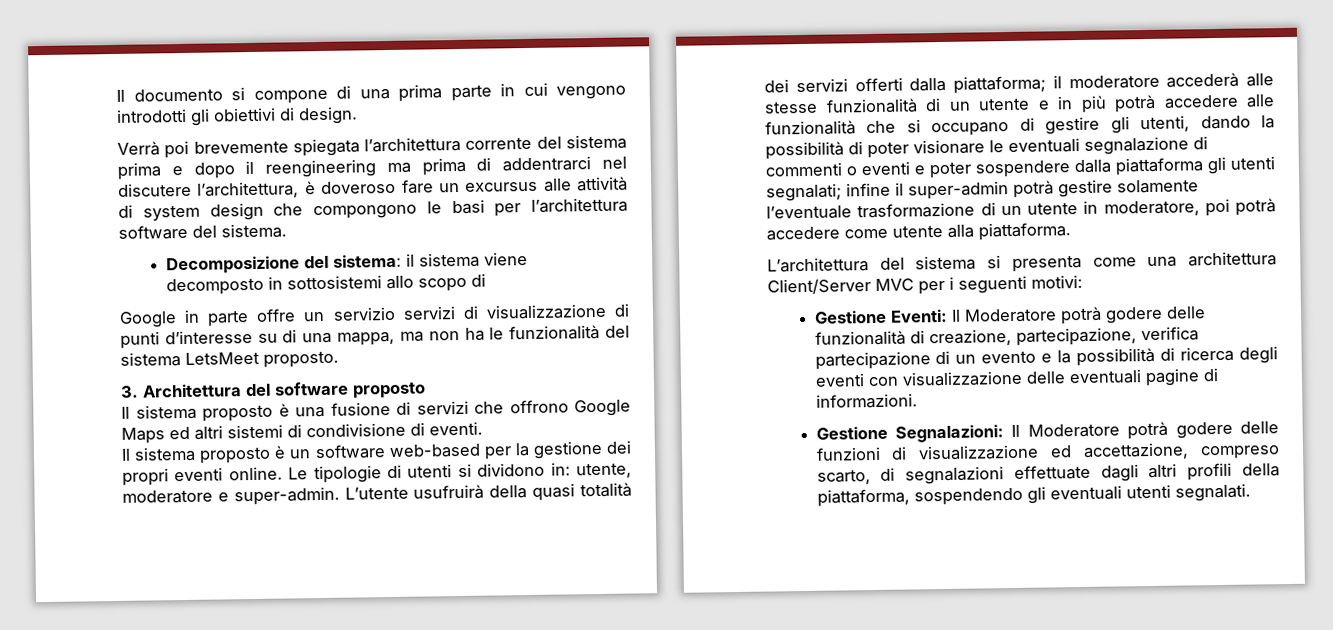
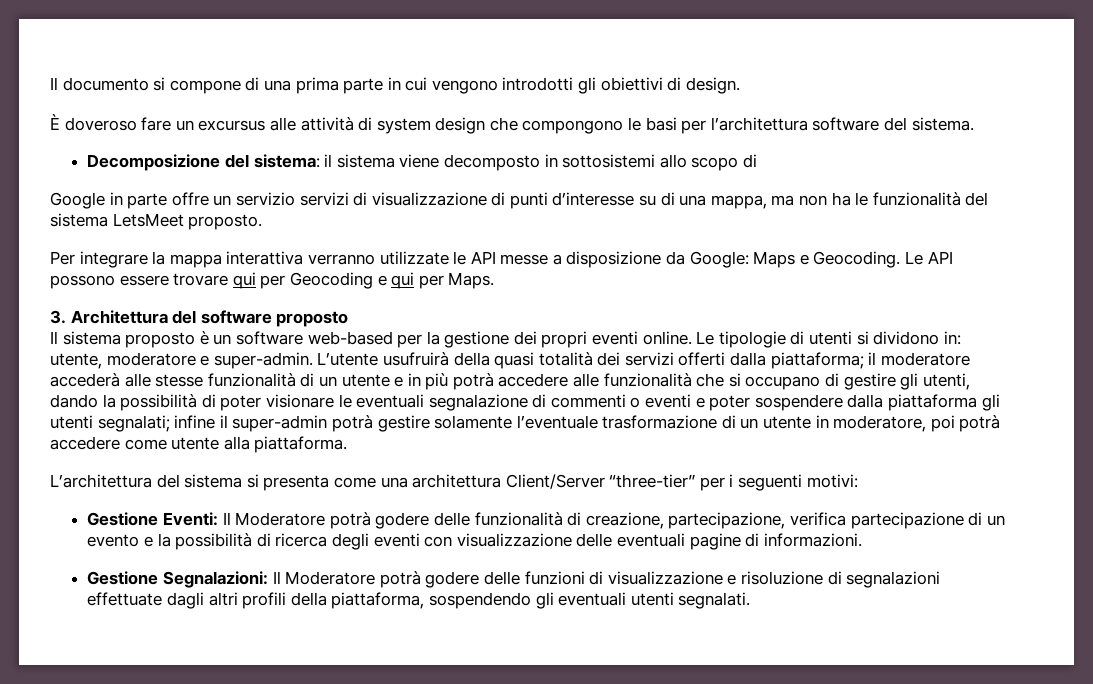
- Verrà poi brevemente spiegata l’architettura corrente del sistema prima e dopo il reengineering ma prima di addentrarci nel discutere l’architettura, è doveroso fare un excursus alle attività di system design che compongono le basi per l’architettura software del sistema.
+ È doveroso fare un excursus alle attività di system design che compongono le basi per l’architettura software del sistema.
+ Per integrare la mappa interattiva verranno utilizzate le API messe a disposizione da Google: Maps e Geocoding. Le API possono essere trovare qui per Geocoding e qui per Maps.
- Il sistema proposto è una fusione di servizi che offrono Google Maps ed altri sistemi di condivisione di eventi.
- L’architettura del sistema si presenta come una architettura Client/Server MVC per i seguenti motivi:
+ L’architettura del sistema si presenta come una architettura Client/Server “three-tier” per i seguenti motivi:
- Gestione Segnalazioni: Il Moderatore potrà godere delle funzioni di visualizzazione ed accettazione, compreso scarto, di segnalazioni effettuate dagli altri profili della piattaforma, sospendendo gli eventuali utenti segnalati.
+ Gestione Segnalazioni: Il Moderatore potrà godere delle funzioni di visualizzazione e risoluzione di segnalazioni effettuate dagli altri profili della piattaforma, sospendendo gli eventuali utenti segnalati.

